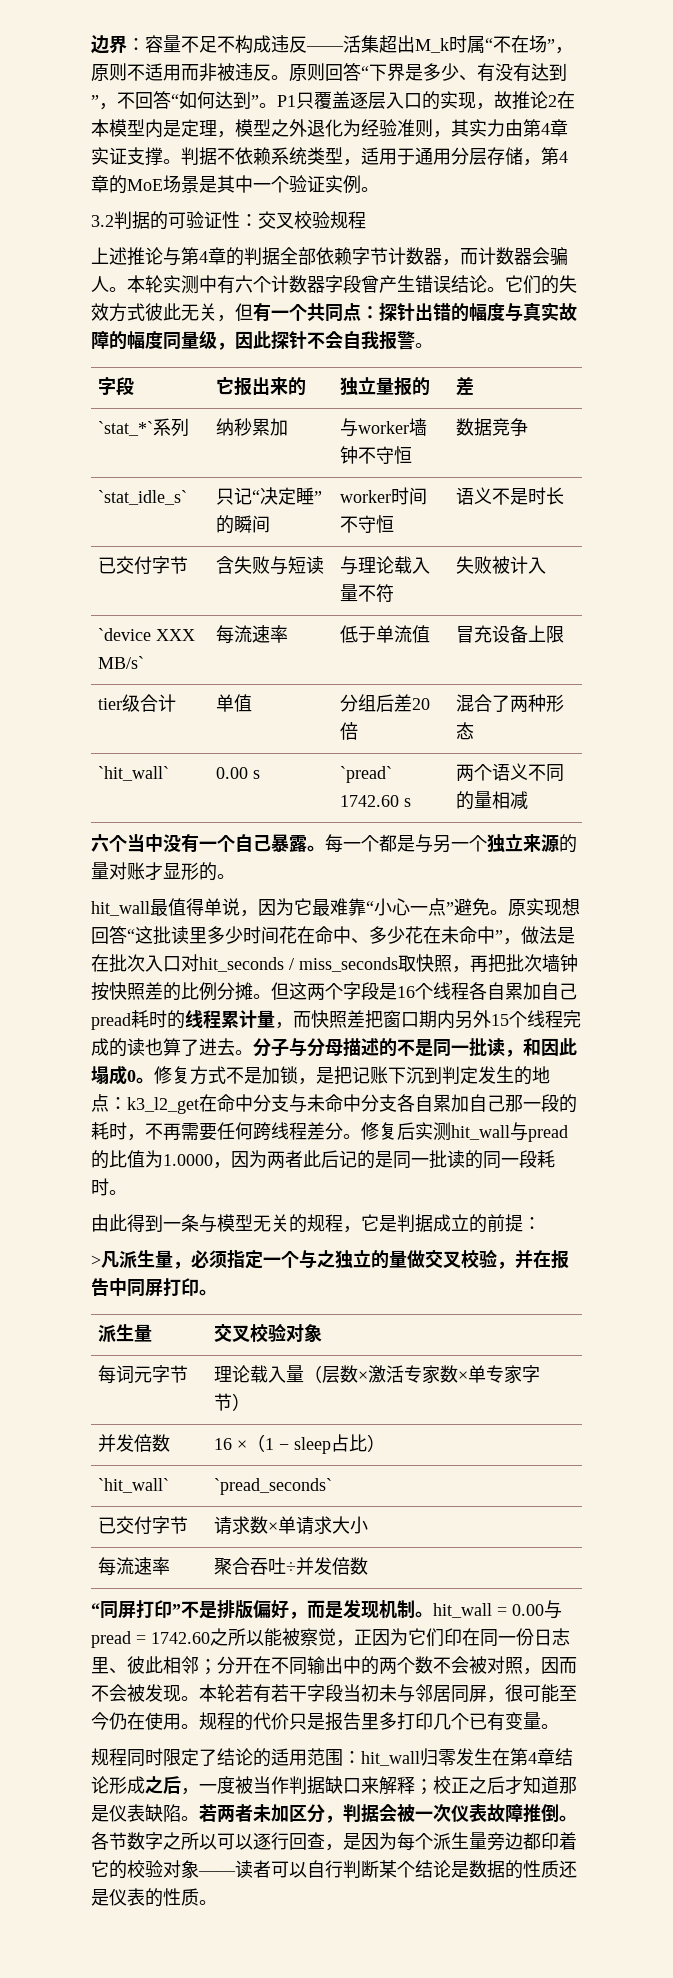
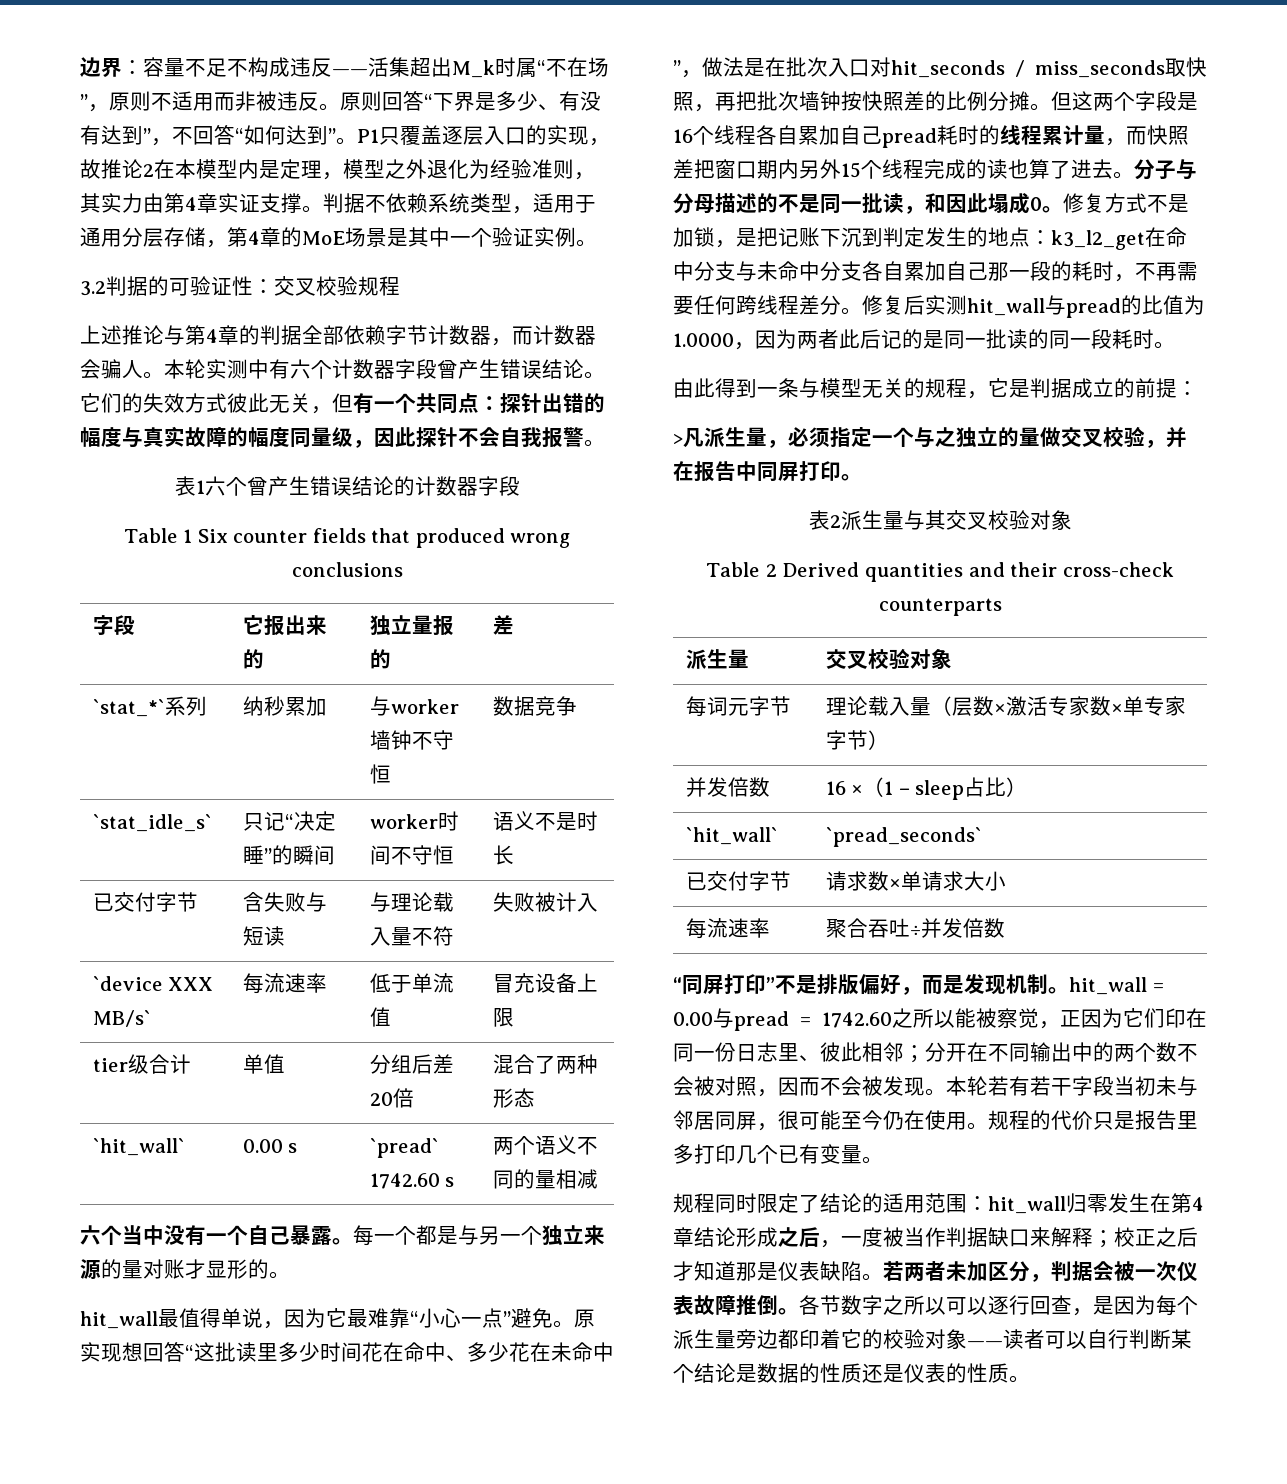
+ 表1六个曾产生错误结论的计数器字段
+ Table 1 Six counter fields that produced wrong conclusions
+ 表2派生量与其交叉校验对象
+ Table 2 Derived quantities and their cross-check counterparts

